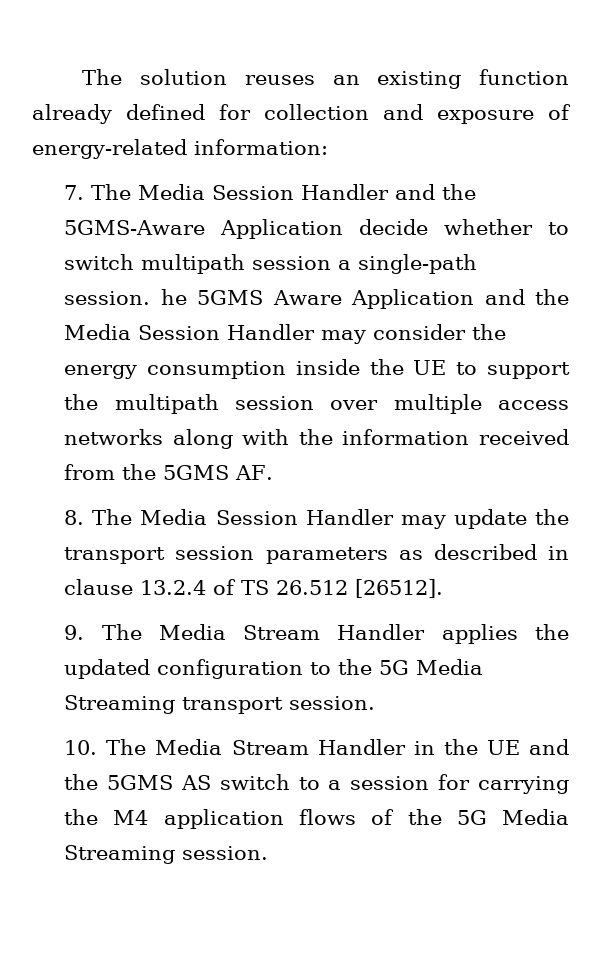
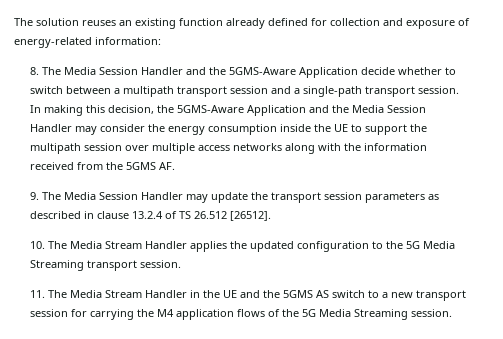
- 7. The Media Session Handler and the 5GMS-Aware Application decide whether to switch multipath session a single-path session. he 5GMS Aware Application and the Media Session Handler may consider the energy consumption inside the UE to support the multipath session over multiple access networks along with the information received from the 5GMS AF.
+ 8. The Media Session Handler and the 5GMS-Aware Application decide whether to switch between a multipath transport session and a single-path transport session. In making this decision, the 5GMS-Aware Application and the Media Session Handler may consider the energy consumption inside the UE to support the multipath session over multiple access networks along with the information received from the 5GMS AF.
- 8. The Media Session Handler may update the transport session parameters as described in clause 13.2.4 of TS 26.512 [26512].
+ 9. The Media Session Handler may update the transport session parameters as described in clause 13.2.4 of TS 26.512 [26512].
- 9. The Media Stream Handler applies the updated configuration to the 5G Media Streaming transport session.
+ 10. The Media Stream Handler applies the updated configuration to the 5G Media Streaming transport session.
- 10. The Media Stream Handler in the UE and the 5GMS AS switch to a session for carrying the M4 application flows of the 5G Media Streaming session.
+ 11. The Media Stream Handler in the UE and the 5GMS AS switch to a new transport session for carrying the M4 application flows of the 5G Media Streaming session.

